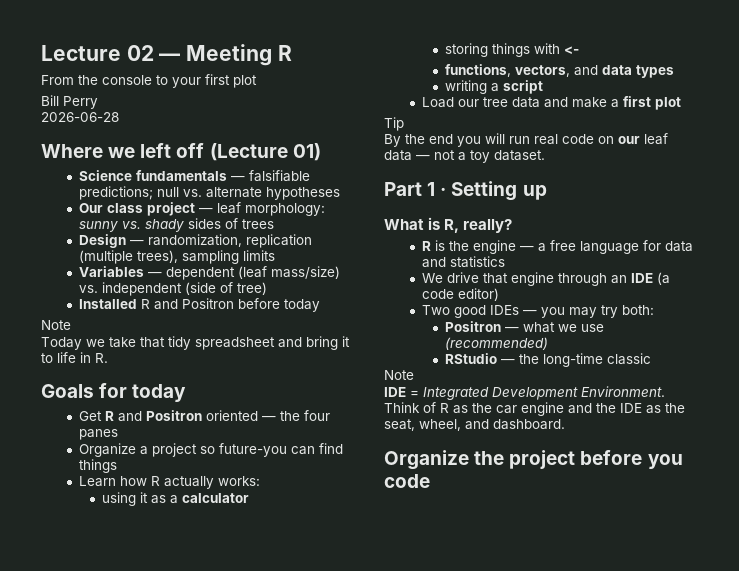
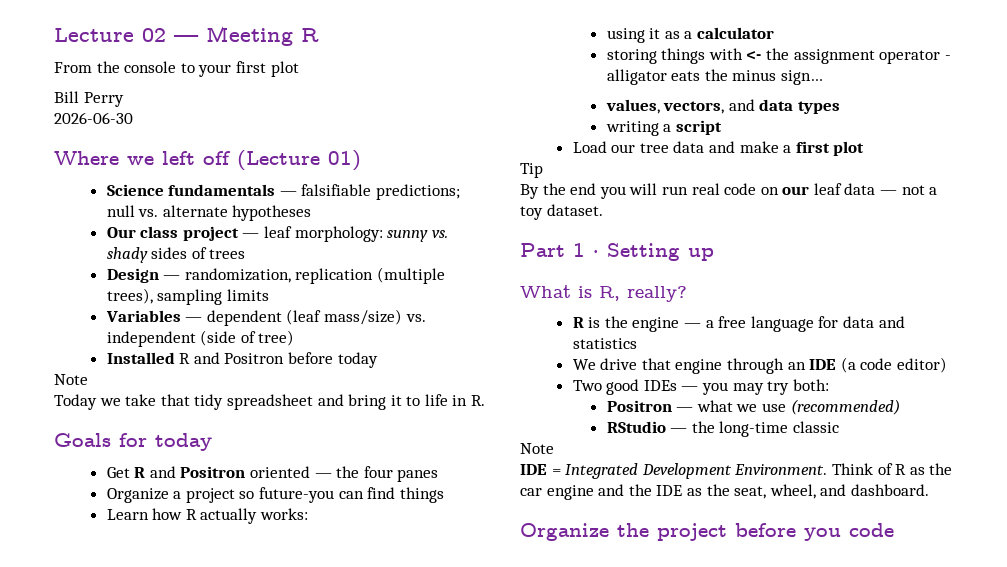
- 2026-06-28
+ 2026-06-30
- storing things with <-
- functions, vectors, and data types
+ storing things with <- the assignment operator - alligator eats the minus sign…
+ values, vectors, and data types

